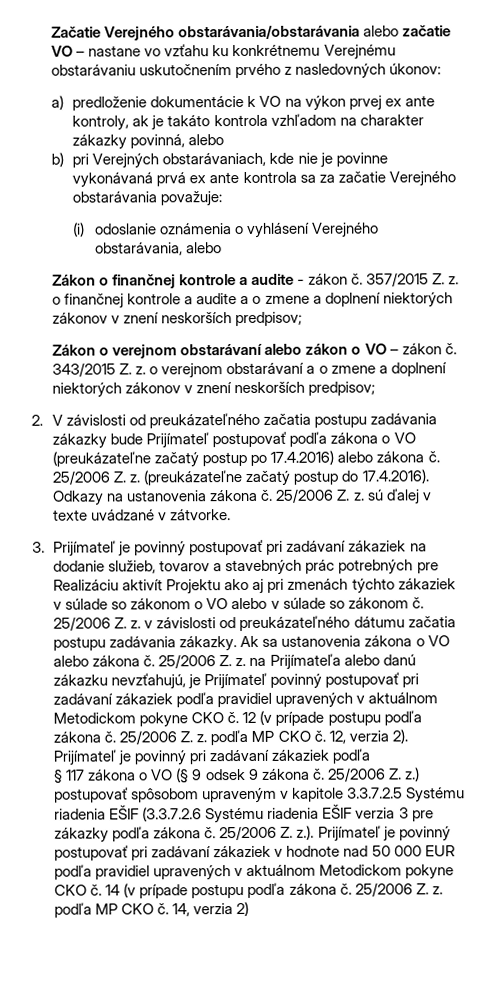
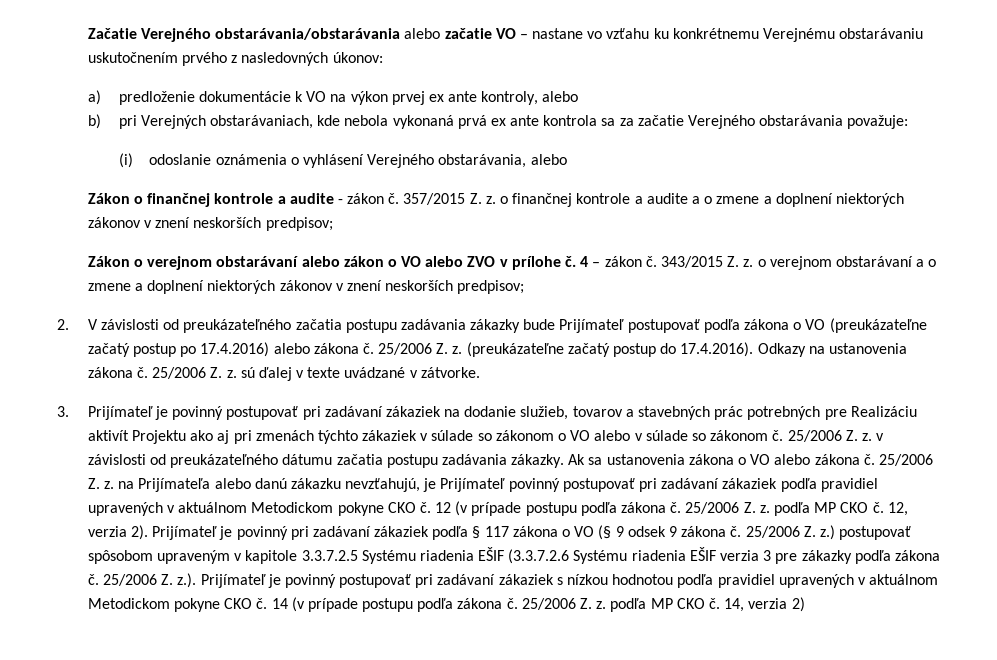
- a) predloženie dokumentácie k VO na výkon prvej ex ante kontroly, ak je takáto kontrola vzhľadom na charakter zákazky povinná, alebo
+ a) predloženie dokumentácie k VO na výkon prvej ex ante kontroly, alebo
- b) pri Verejných obstarávaniach, kde nie je povinne vykonávaná prvá ex ante kontrola sa za začatie Verejného obstarávania považuje:
+ b) pri Verejných obstarávaniach, kde nebola vykonaná prvá ex ante kontrola sa za začatie Verejného obstarávania považuje:
- Zákon o verejnom obstarávaní alebo zákon o VO – zákon č.
+ Zákon o verejnom obstarávaní alebo zákon o VO alebo ZVO v prílohe č. 4 – zákon č.
- Prijímateľ je povinný pri zadávaní zákaziek podľa
- § 117 zákona o VO (§ 9 odsek 9 zákona č.
+ Prijímateľ je povinný pri zadávaní zákaziek podľa § 117 zákona o VO (§ 9 odsek 9 zákona č.
- 25/2006 Z. z.). Prijímateľ je povinný postupovať pri zadávaní zákaziek v hodnote nad 50 000 EUR podľa pravidiel upravených v aktuálnom Metodickom pokyne CKO č.
+ 25/2006 Z. z.). Prijímateľ je povinný postupovať pri zadávaní zákaziek s nízkou hodnotou podľa pravidiel upravených v aktuálnom Metodickom pokyne CKO č.

